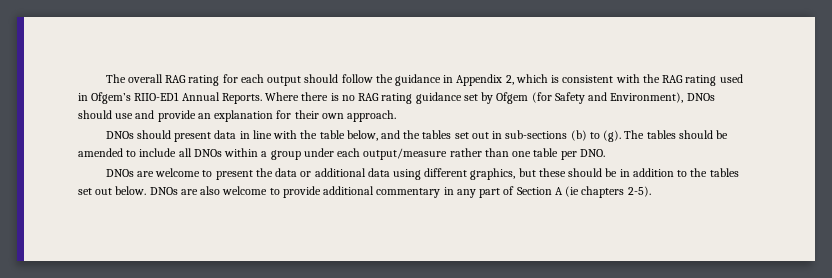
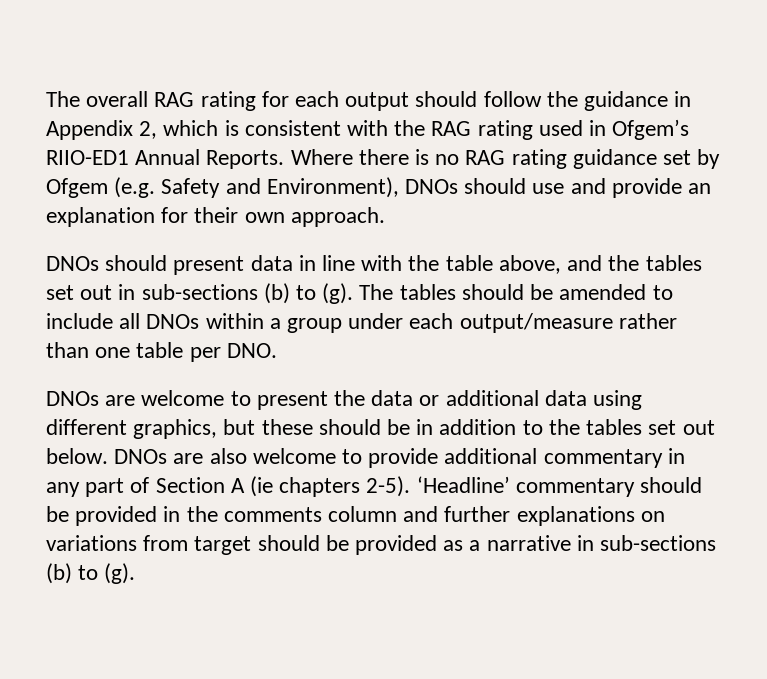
- Where there is no RAG rating guidance set by Ofgem (for Safety and Environment), DNOs should use and provide an explanation for their own approach.
+ Where there is no RAG rating guidance set by Ofgem (e.g. Safety and Environment), DNOs should use and provide an explanation for their own approach.
- DNOs should present data in line with the table below, and the tables set out in sub-sections (b) to (g).
+ DNOs should present data in line with the table above, and the tables set out in sub-sections (b) to (g).
+ ‘Headline’ commentary should be provided in the comments column and further explanations on variations from target should be provided as a narrative in sub-sections (b) to (g).

